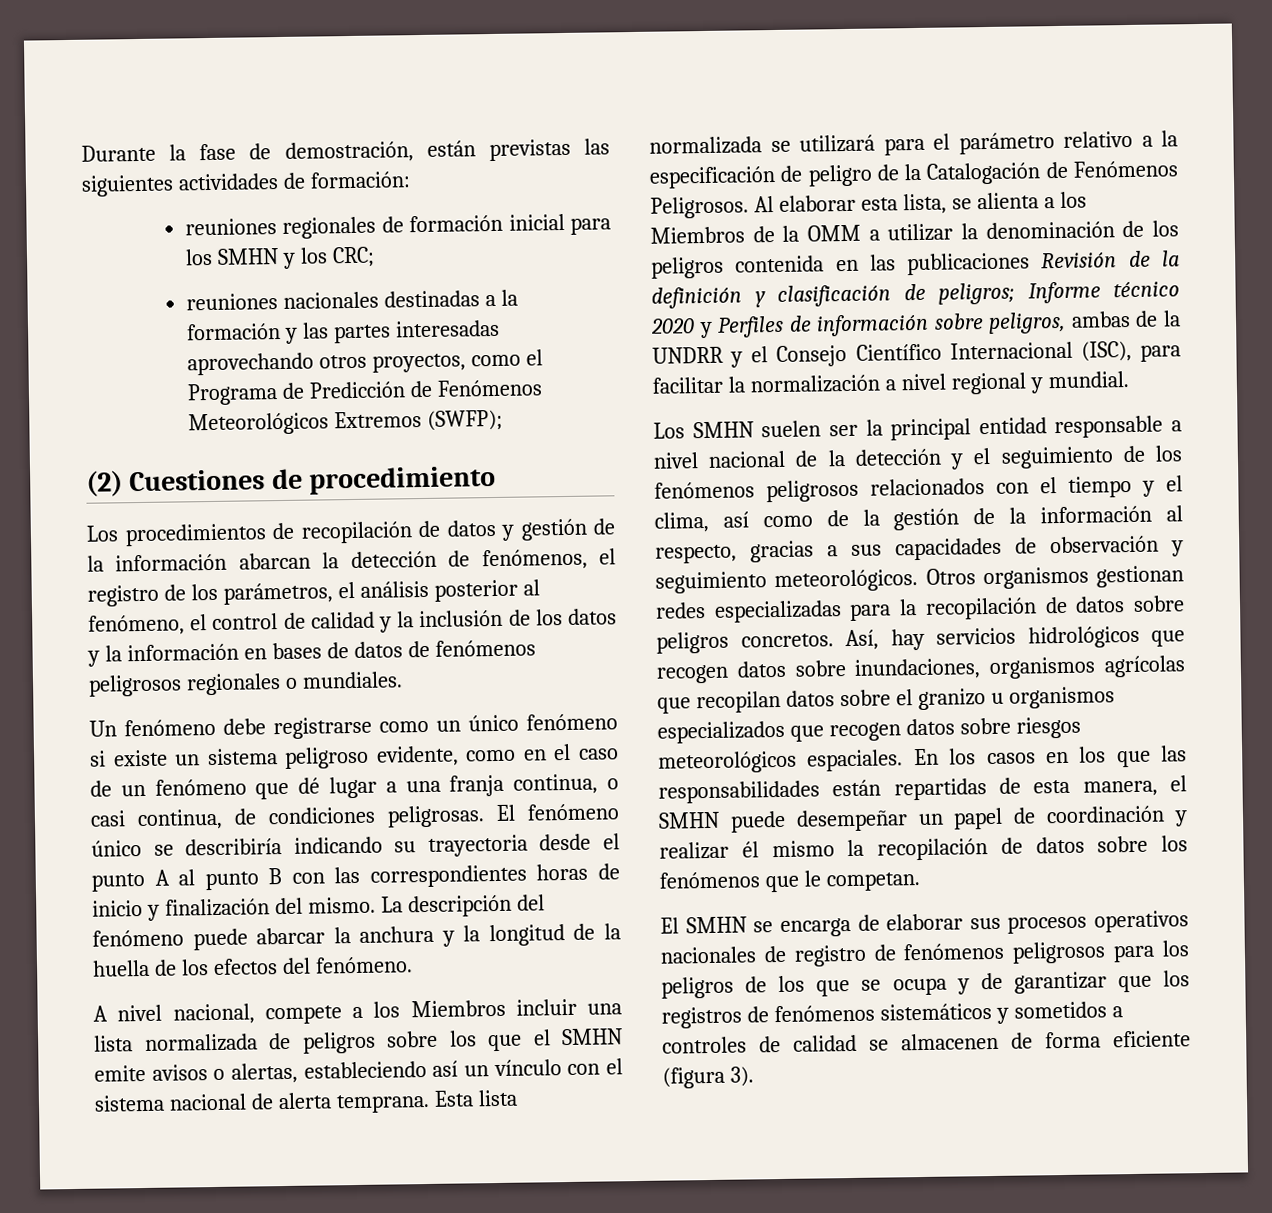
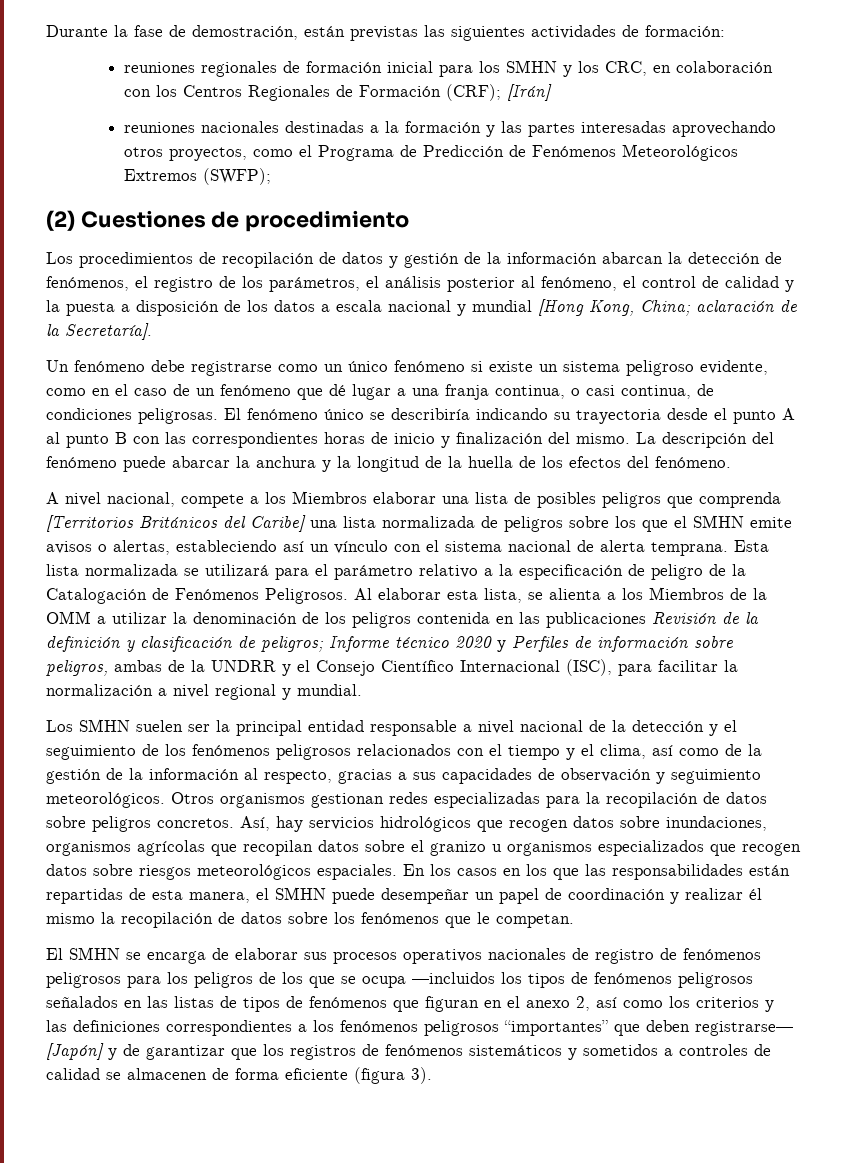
- reuniones regionales de formación inicial para los SMHN y los CRC;
+ reuniones regionales de formación inicial para los SMHN y los CRC, en colaboración con los Centros Regionales de Formación (CRF); [Irán]
- Los procedimientos de recopilación de datos y gestión de la información abarcan la detección de fenómenos, el registro de los parámetros, el análisis posterior al fenómeno, el control de calidad y la inclusión de los datos y la información en bases de datos de fenómenos peligrosos regionales o mundiales.
+ Los procedimientos de recopilación de datos y gestión de la información abarcan la detección de fenómenos, el registro de los parámetros, el análisis posterior al fenómeno, el control de calidad y la puesta a disposición de los datos a escala nacional y mundial [Hong Kong, China; aclaración de la Secretaría].
- A nivel nacional, compete a los Miembros incluir una lista normalizada de peligros sobre los que el SMHN emite avisos o alertas, estableciendo así un vínculo con el sistema nacional de alerta temprana.
+ A nivel nacional, compete a los Miembros elaborar una lista de posibles peligros que comprenda [Territorios Británicos del Caribe] una lista normalizada de peligros sobre los que el SMHN emite avisos o alertas, estableciendo así un vínculo con el sistema nacional de alerta temprana.
- El SMHN se encarga de elaborar sus procesos operativos nacionales de registro de fenómenos peligrosos para los peligros de los que se ocupa y de garantizar que los registros de fenómenos sistemáticos y sometidos a controles de calidad se almacenen de forma eficiente (figura 3).
+ El SMHN se encarga de elaborar sus procesos operativos nacionales de registro de fenómenos peligrosos para los peligros de los que se ocupa —incluidos los tipos de fenómenos peligrosos señalados en las listas de tipos de fenómenos que figuran en el anexo 2, así como los criterios y las definiciones correspondientes a los fenómenos peligrosos “importantes” que deben registrarse— [Japón] y de garantizar que los registros de fenómenos sistemáticos y sometidos a controles de calidad se almacenen de forma eficiente (figura 3).

